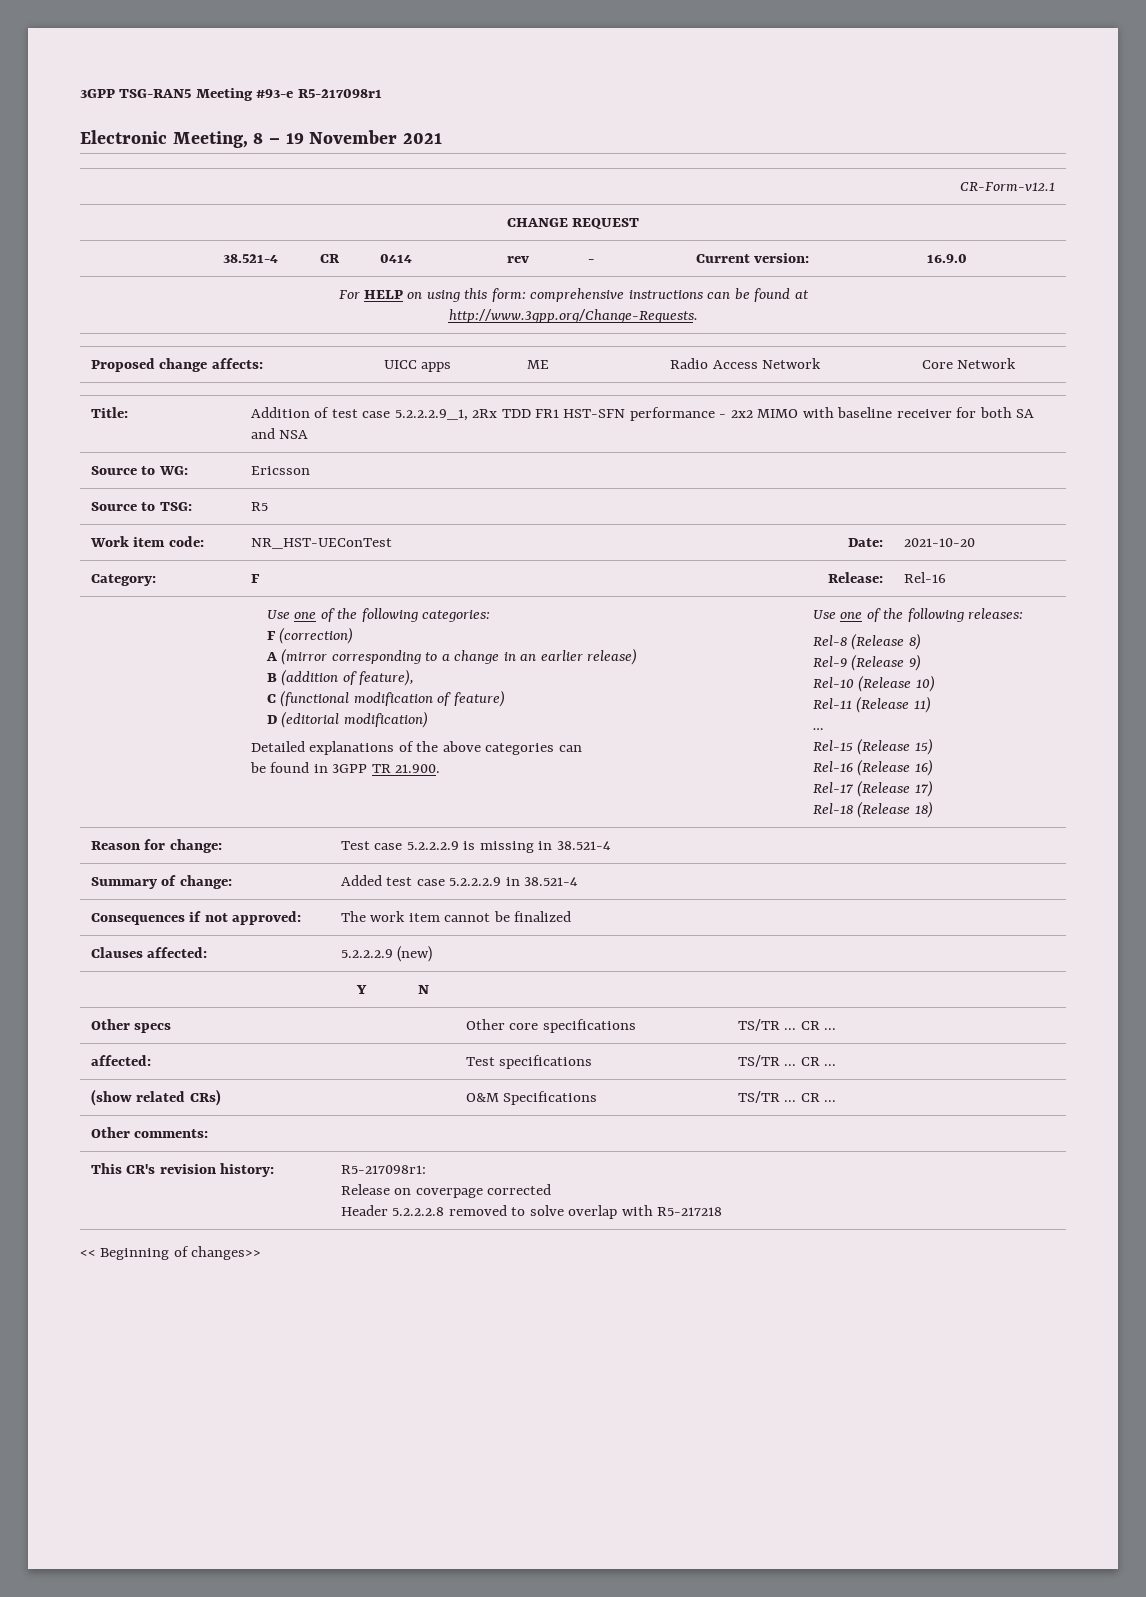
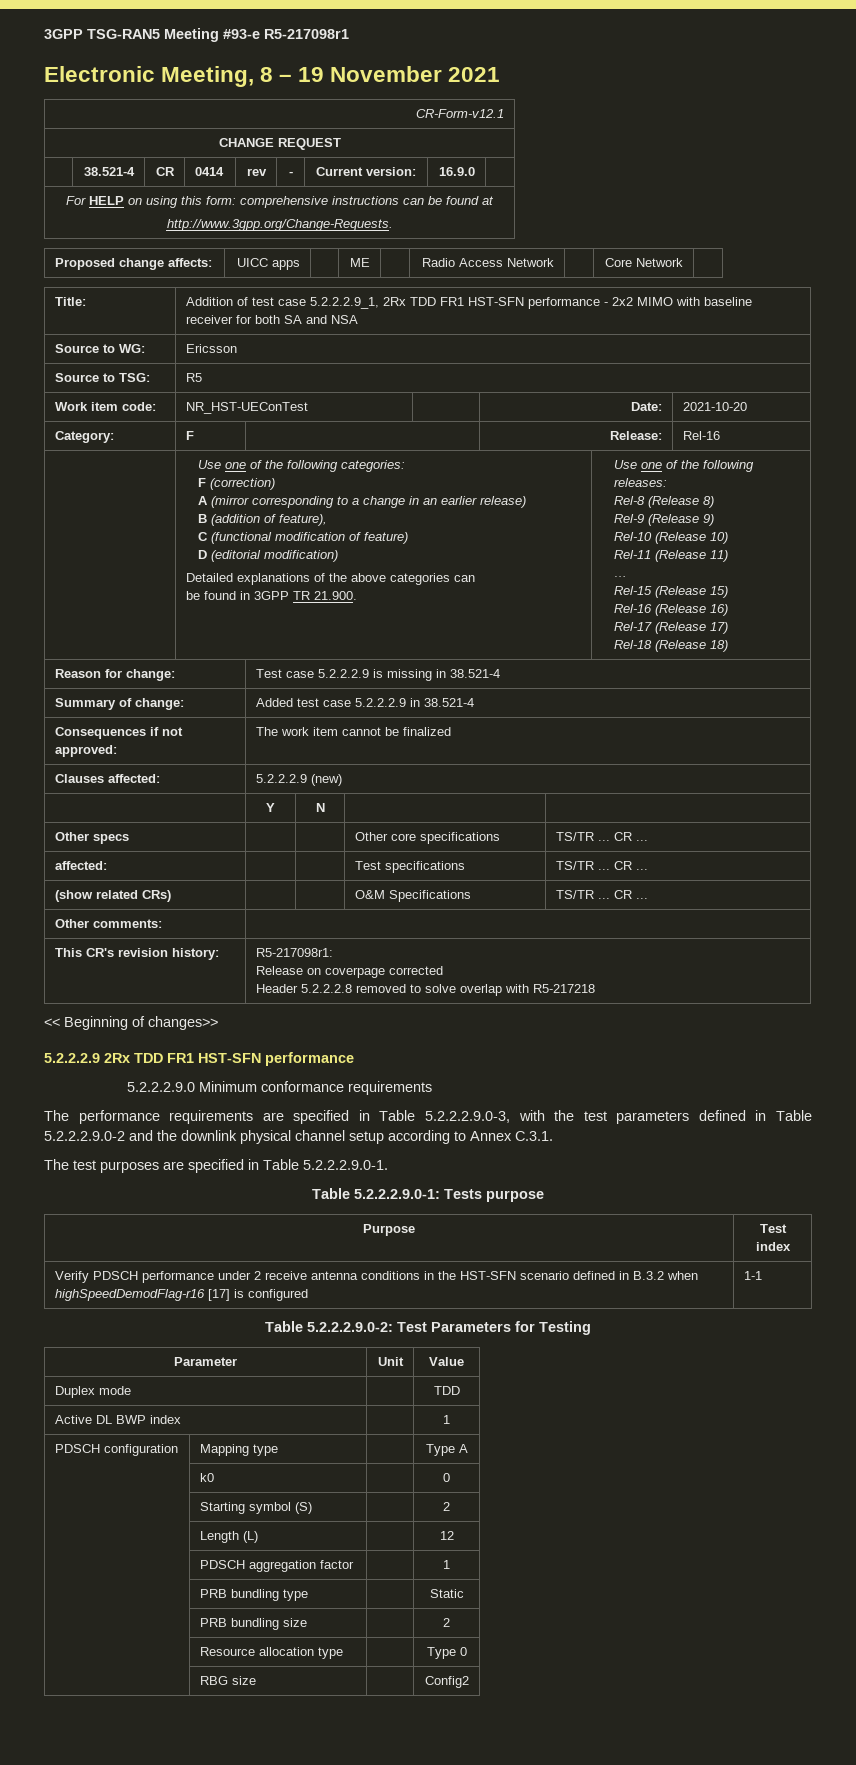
+ 5.2.2.2.9 2Rx TDD FR1 HST-SFN performance
+ 5.2.2.2.9.0 Minimum conformance requirements
+ The performance requirements are specified in Table 5.2.2.2.9.0-3, with the test parameters defined in Table 5.2.2.2.9.0-2 and the downlink physical channel setup according to Annex C.3.1.
+ The test purposes are specified in Table 5.2.2.2.9.0-1.
+ Table 5.2.2.2.9.0-1: Tests purpose
+ Purpose | Test index
+ Verify PDSCH performance under 2 receive antenna conditions in the HST-SFN scenario defined in B.3.2 when highSpeedDemodFlag-r16 [17] is configured | 1-1
+ Table 5.2.2.2.9.0-2: Test Parameters for Testing
+ Parameter | Unit | Value
+ Duplex mode | | TDD
+ Active DL BWP index | | 1
+ PDSCH configuration | Mapping type | | Type A
+ | k0 | | 0
+ | Starting symbol (S) | | 2
+ | Length (L) | | 12
+ | PDSCH aggregation factor | | 1
+ | PRB bundling type | | Static
+ | PRB bundling size | | 2
+ | Resource allocation type | | Type 0
+ | RBG size | | Config2

